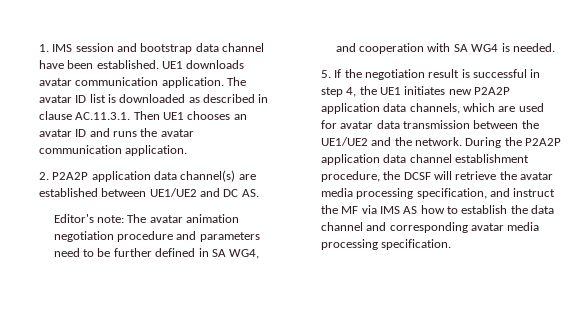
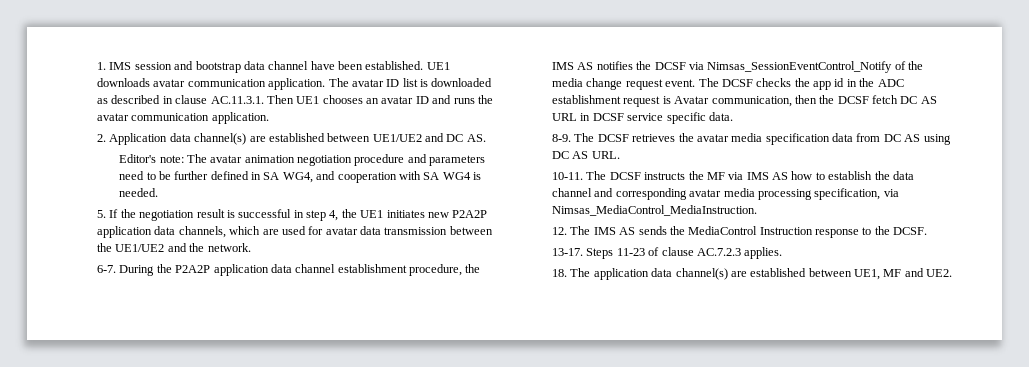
- 2. P2A2P application data channel(s) are established between UE1/UE2 and DC AS.
+ 2. Application data channel(s) are established between UE1/UE2 and DC AS.
- 5. If the negotiation result is successful in step 4, the UE1 initiates new P2A2P application data channels, which are used for avatar data transmission between the UE1/UE2 and the network. During the P2A2P application data channel establishment procedure, the DCSF will retrieve the avatar media processing specification, and instruct the MF via IMS AS how to establish the data channel and corresponding avatar media processing specification.
+ 5. If the negotiation result is successful in step 4, the UE1 initiates new P2A2P application data channels, which are used for avatar data transmission between the UE1/UE2 and the network.
+ 6-7. During the P2A2P application data channel establishment procedure, the IMS AS notifies the DCSF via Nimsas_SessionEventControl_Notify of the media change request event. The DCSF checks the app id in the ADC establishment request is Avatar communication, then the DCSF fetch DC AS URL in DCSF service specific data.
+ 8-9. The DCSF retrieves the avatar media specification data from DC AS using DC AS URL.
+ 10-11. The DCSF instructs the MF via IMS AS how to establish the data channel and corresponding avatar media processing specification, via Nimsas_MediaControl_MediaInstruction.
+ 12. The IMS AS sends the MediaControl Instruction response to the DCSF.
+ 13-17. Steps 11-23 of clause AC.7.2.3 applies.
+ 18. The application data channel(s) are established between UE1, MF and UE2.

